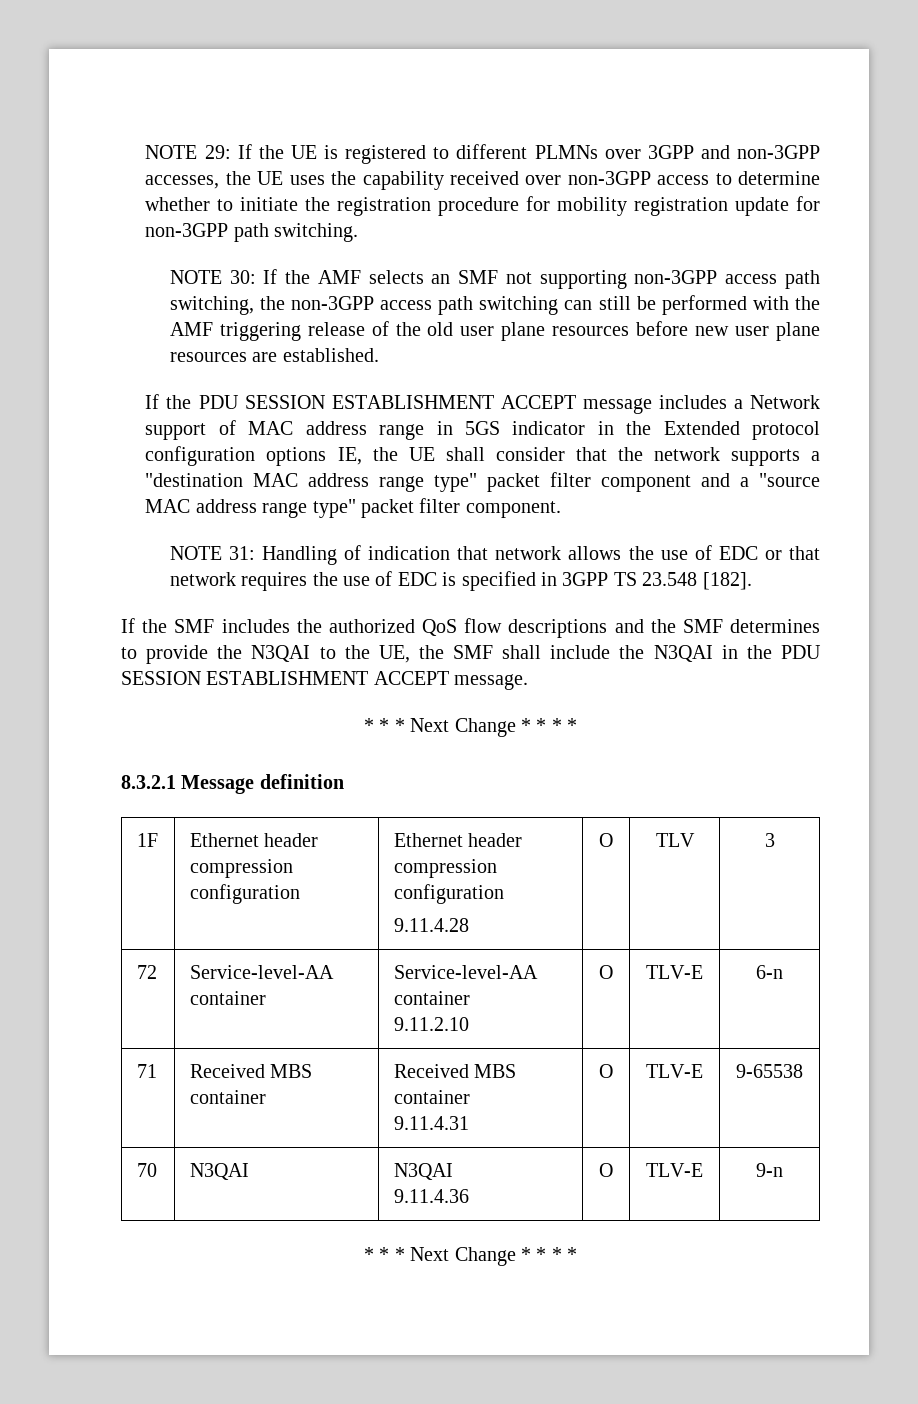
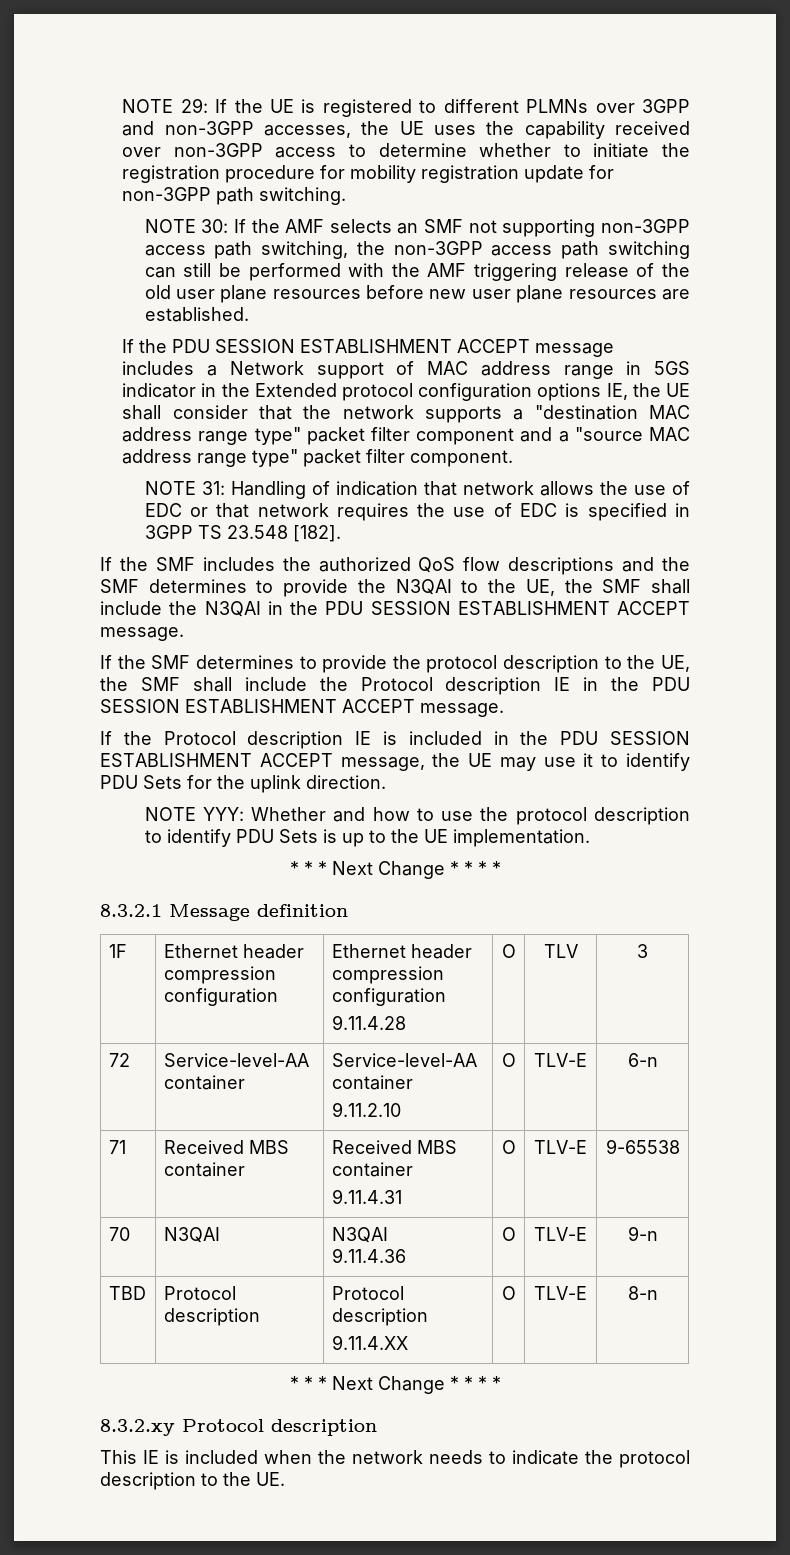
+ If the SMF determines to provide the protocol description to the UE, the SMF shall include the Protocol description IE in the PDU SESSION ESTABLISHMENT ACCEPT message.
+ If the Protocol description IE is included in the PDU SESSION ESTABLISHMENT ACCEPT message, the UE may use it to identify PDU Sets for the uplink direction.
+ NOTE YYY: Whether and how to use the protocol description to identify PDU Sets is up to the UE implementation.
  70 | N3QAI | N3QAI
  9.11.4.36 | O | TLV-E | 9-n
+ TBD | Protocol description | Protocol description
+ 9.11.4.XX | O | TLV-E | 8-n
  * * * Next Change * * * *
+ 8.3.2.xy Protocol description
+ This IE is included when the network needs to indicate the protocol description to the UE.

